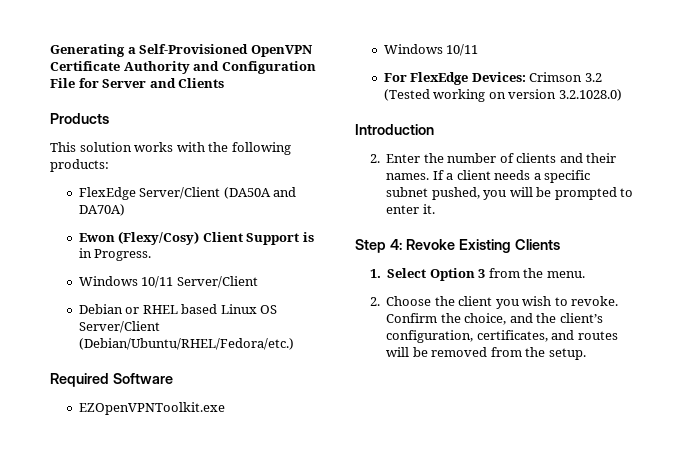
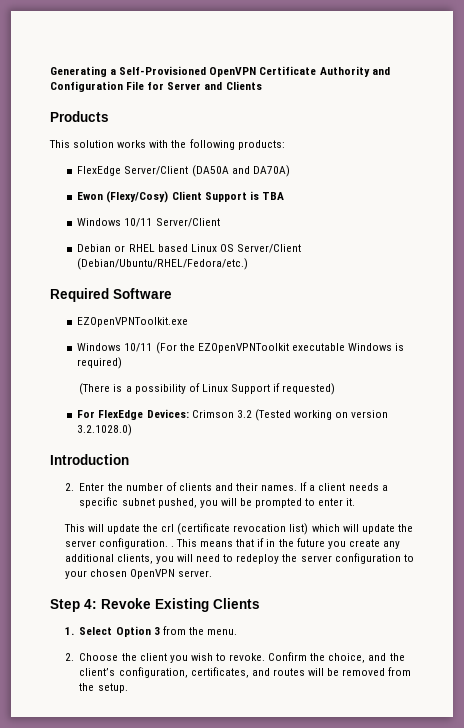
- Ewon (Flexy/Cosy) Client Support is in Progress.
+ Ewon (Flexy/Cosy) Client Support is TBA
  EZOpenVPNToolkit.exe
- Windows 10/11
+ Windows 10/11 (For the EZOpenVPNToolkit executable Windows is required)
+ (There is a possibility of Linux Support if requested)
+ This will update the crl (certificate revocation list) which will update the server configuration. . This means that if in the future you create any additional clients, you will need to redeploy the server configuration to your chosen OpenVPN server.

